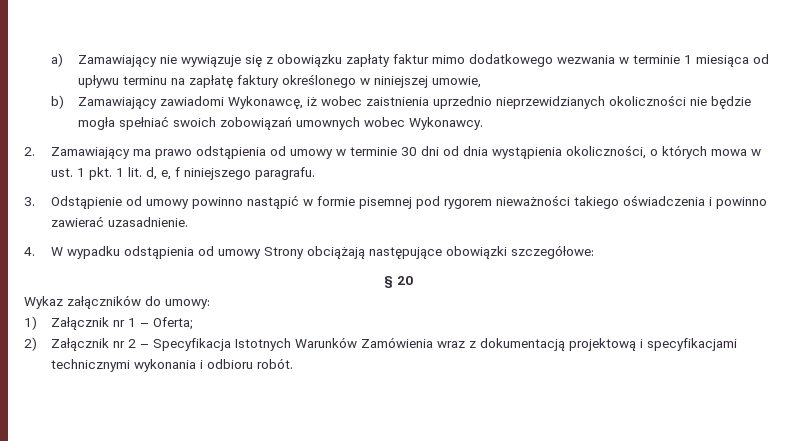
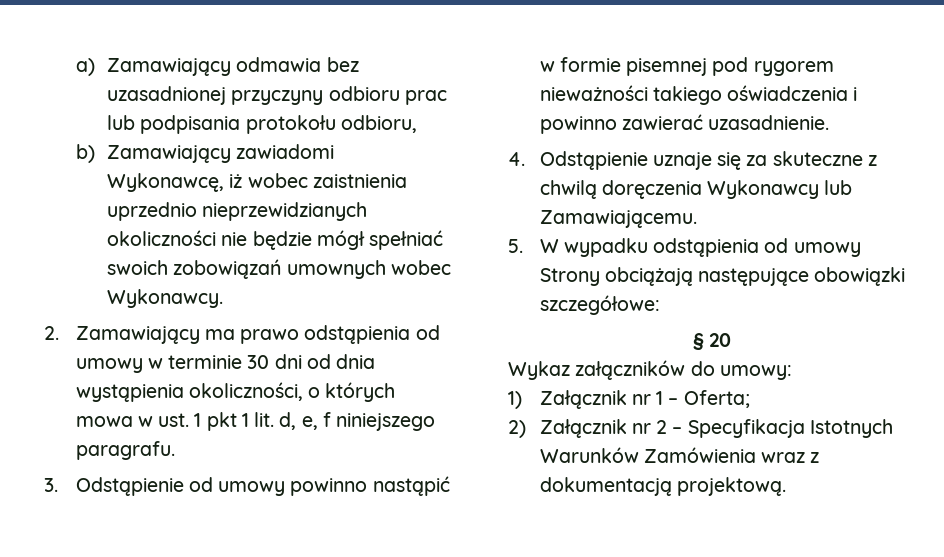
- a) Zamawiający nie wywiązuje się z obowiązku zapłaty faktur mimo dodatkowego wezwania w terminie 1 miesiąca od upływu terminu na zapłatę faktury określonego w niniejszej umowie,
+ a) Zamawiający odmawia bez uzasadnionej przyczyny odbioru prac lub podpisania protokołu odbioru,
- b) Zamawiający zawiadomi Wykonawcę, iż wobec zaistnienia uprzednio nieprzewidzianych okoliczności nie będzie mogła spełniać swoich zobowiązań umownych wobec Wykonawcy.
+ b) Zamawiający zawiadomi Wykonawcę, iż wobec zaistnienia uprzednio nieprzewidzianych okoliczności nie będzie mógł spełniać swoich zobowiązań umownych wobec Wykonawcy.
- 2. Zamawiający ma prawo odstąpienia od umowy w terminie 30 dni od dnia wystąpienia okoliczności, o których mowa w ust. 1 pkt. 1 lit. d, e, f niniejszego paragrafu.
+ 2. Zamawiający ma prawo odstąpienia od umowy w terminie 30 dni od dnia wystąpienia okoliczności, o których mowa w ust. 1 pkt 1 lit. d, e, f niniejszego paragrafu.
- 4. W wypadku odstąpienia od umowy Strony obciążają następujące obowiązki szczegółowe:
+ 4. Odstąpienie uznaje się za skuteczne z chwilą doręczenia Wykonawcy lub Zamawiającemu.
+ 5. W wypadku odstąpienia od umowy Strony obciążają następujące obowiązki szczegółowe:
- 2) Załącznik nr 2 – Specyfikacja Istotnych Warunków Zamówienia wraz z dokumentacją projektową i specyfikacjami technicznymi wykonania i odbioru robót.
+ 2) Załącznik nr 2 – Specyfikacja Istotnych Warunków Zamówienia wraz z dokumentacją projektową.

